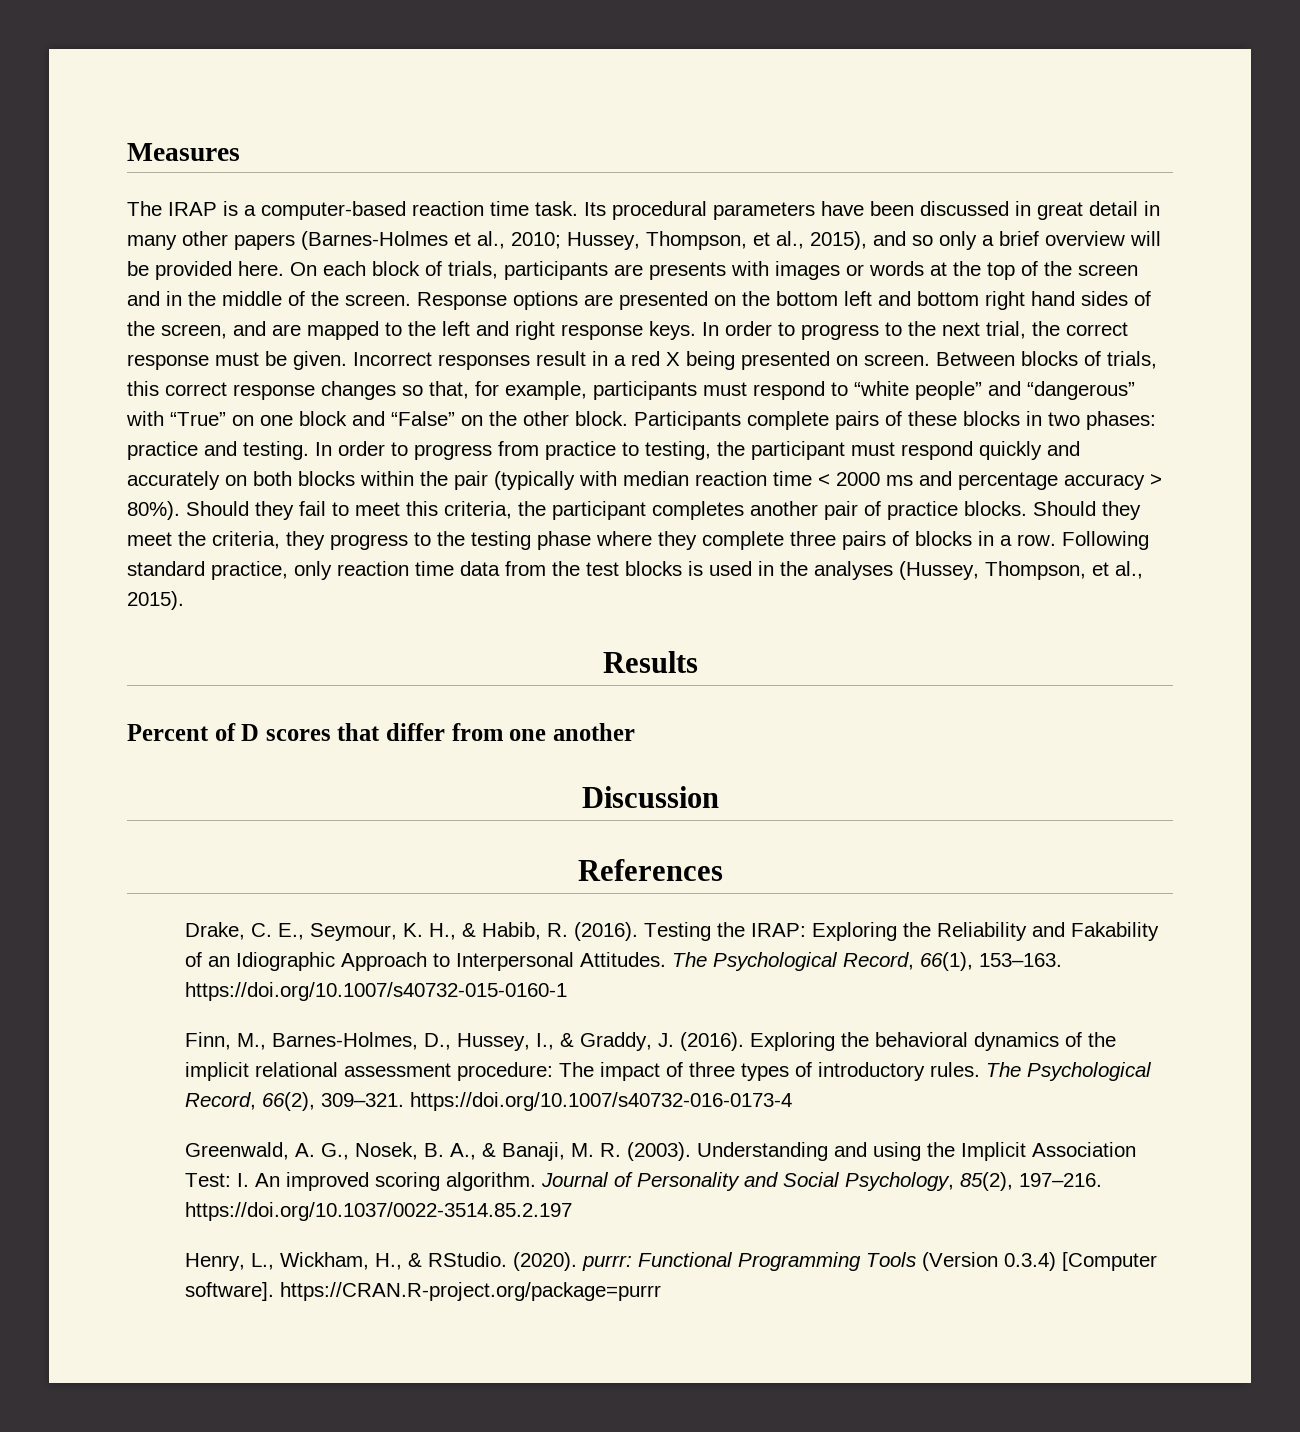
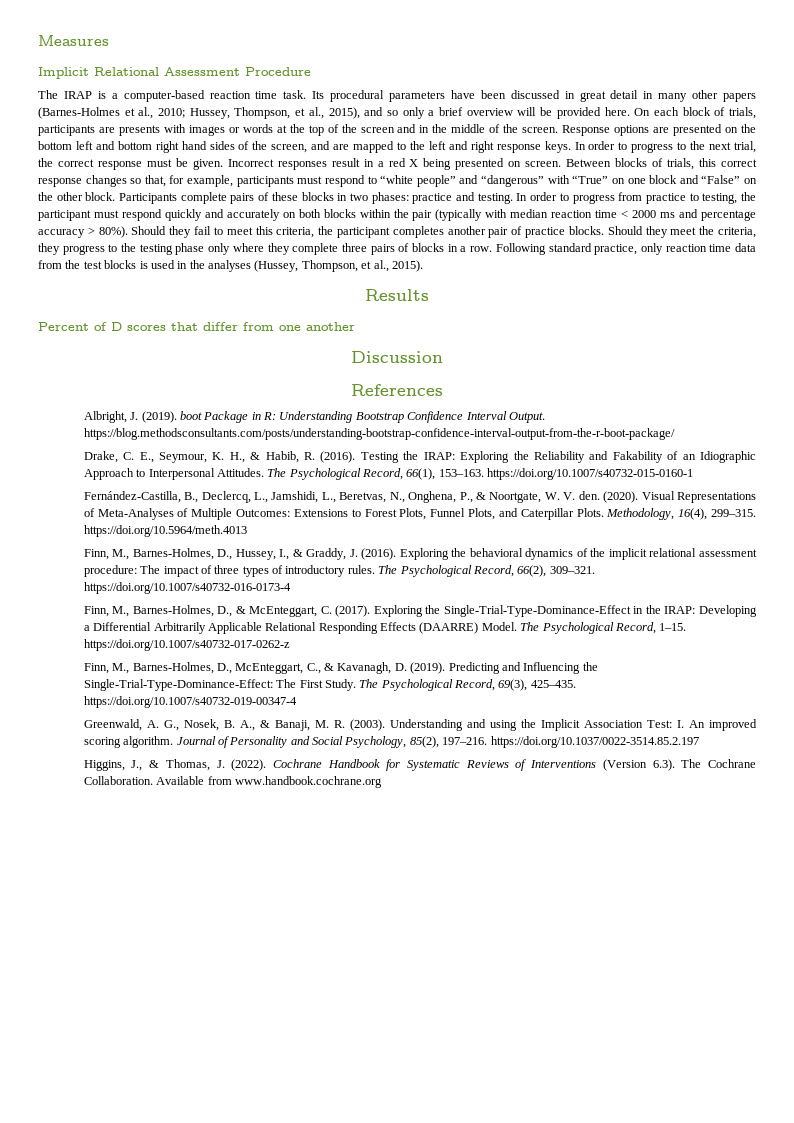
+ Implicit Relational Assessment Procedure
- Should they meet the criteria, they progress to the testing phase where they complete three pairs of blocks in a row.
+ Should they meet the criteria, they progress to the testing phase only where they complete three pairs of blocks in a row.
+ Albright, J. (2019). boot Package in R: Understanding Bootstrap Confidence Interval Output. https://blog.methodsconsultants.com/posts/understanding-bootstrap-confidence-interval-output-from-the-r-boot-package/
+ Fernández-Castilla, B., Declercq, L., Jamshidi, L., Beretvas, N., Onghena, P., & Noortgate, W. V. den. (2020). Visual Representations of Meta-Analyses of Multiple Outcomes: Extensions to Forest Plots, Funnel Plots, and Caterpillar Plots. Methodology, 16(4), 299–315. https://doi.org/10.5964/meth.4013
+ Finn, M., Barnes-Holmes, D., & McEnteggart, C. (2017). Exploring the Single-Trial-Type-Dominance-Effect in the IRAP: Developing a Differential Arbitrarily Applicable Relational Responding Effects (DAARRE) Model. The Psychological Record, 1–15. https://doi.org/10.1007/s40732-017-0262-z
+ Finn, M., Barnes-Holmes, D., McEnteggart, C., & Kavanagh, D. (2019). Predicting and Influencing the Single-Trial-Type-Dominance-Effect: The First Study. The Psychological Record, 69(3), 425–435. https://doi.org/10.1007/s40732-019-00347-4
- Henry, L., Wickham, H., & RStudio. (2020). purrr: Functional Programming Tools (Version 0.3.4) [Computer software]. https://CRAN.R-project.org/package=purrr
+ Higgins, J., & Thomas, J. (2022). Cochrane Handbook for Systematic Reviews of Interventions (Version 6.3). The Cochrane Collaboration. Available from www.handbook.cochrane.org

